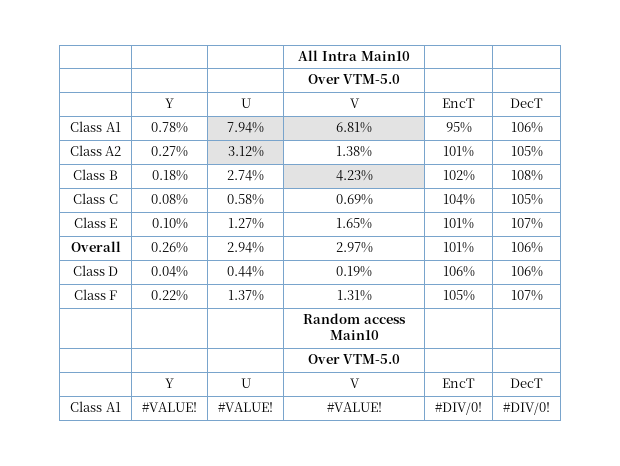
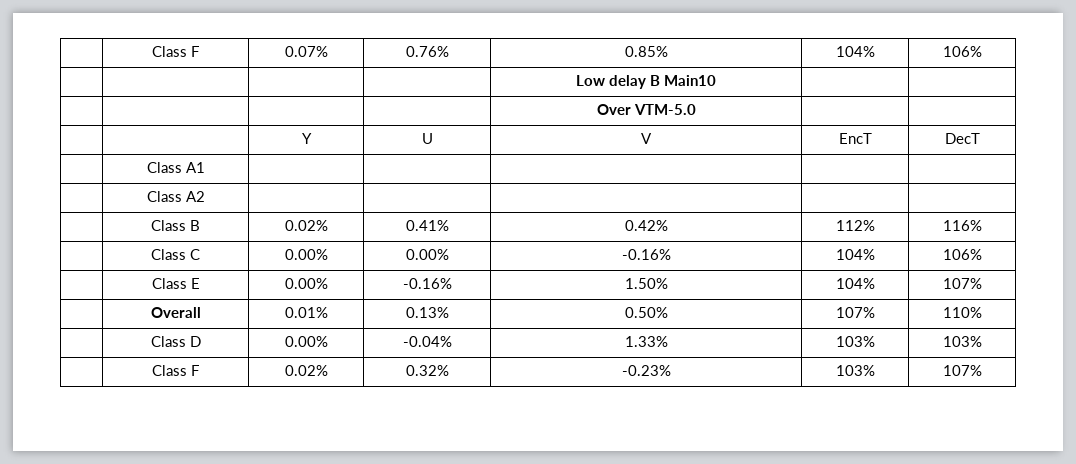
- | | | All Intra Main10 | |
- | | | Over VTM-5.0 | |
- | Y | U | V | EncT | DecT
- Class A1 | 0.78% | 7.94% | 6.81% | 95% | 106%
- Class A2 | 0.27% | 3.12% | 1.38% | 101% | 105%
- Class B | 0.18% | 2.74% | 4.23% | 102% | 108%
- Class C | 0.08% | 0.58% | 0.69% | 104% | 105%
- Class E | 0.10% | 1.27% | 1.65% | 101% | 107%
- Overall | 0.26% | 2.94% | 2.97% | 101% | 106%
- Class D | 0.04% | 0.44% | 0.19% | 106% | 106%
- Class F | 0.22% | 1.37% | 1.31% | 105% | 107%
- | | | Random access Main10 | |
- | | | Over VTM-5.0 | |
- | Y | U | V | EncT | DecT
- Class A1 | #VALUE! | #VALUE! | #VALUE! | #DIV/0! | #DIV/0!
+ | Class F | 0.07% | 0.76% | 0.85% | 104% | 106%
+ | | | | Low delay B Main10 | |
+ | | | | Over VTM-5.0 | |
+ | | Y | U | V | EncT | DecT
+ | Class A1 | | | | |
+ | Class A2 | | | | |
+ | Class B | 0.02% | 0.41% | 0.42% | 112% | 116%
+ | Class C | 0.00% | 0.00% | -0.16% | 104% | 106%
+ | Class E | 0.00% | -0.16% | 1.50% | 104% | 107%
+ | Overall | 0.01% | 0.13% | 0.50% | 107% | 110%
+ | Class D | 0.00% | -0.04% | 1.33% | 103% | 103%
+ | Class F | 0.02% | 0.32% | -0.23% | 103% | 107%

